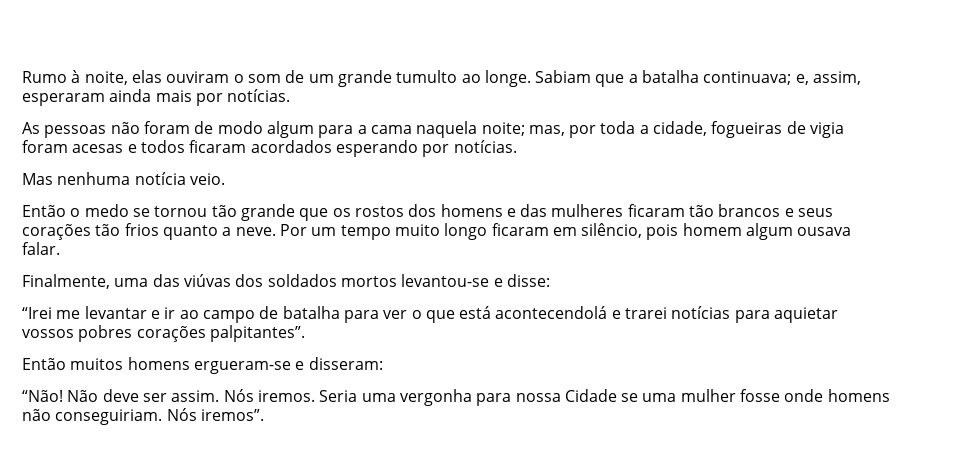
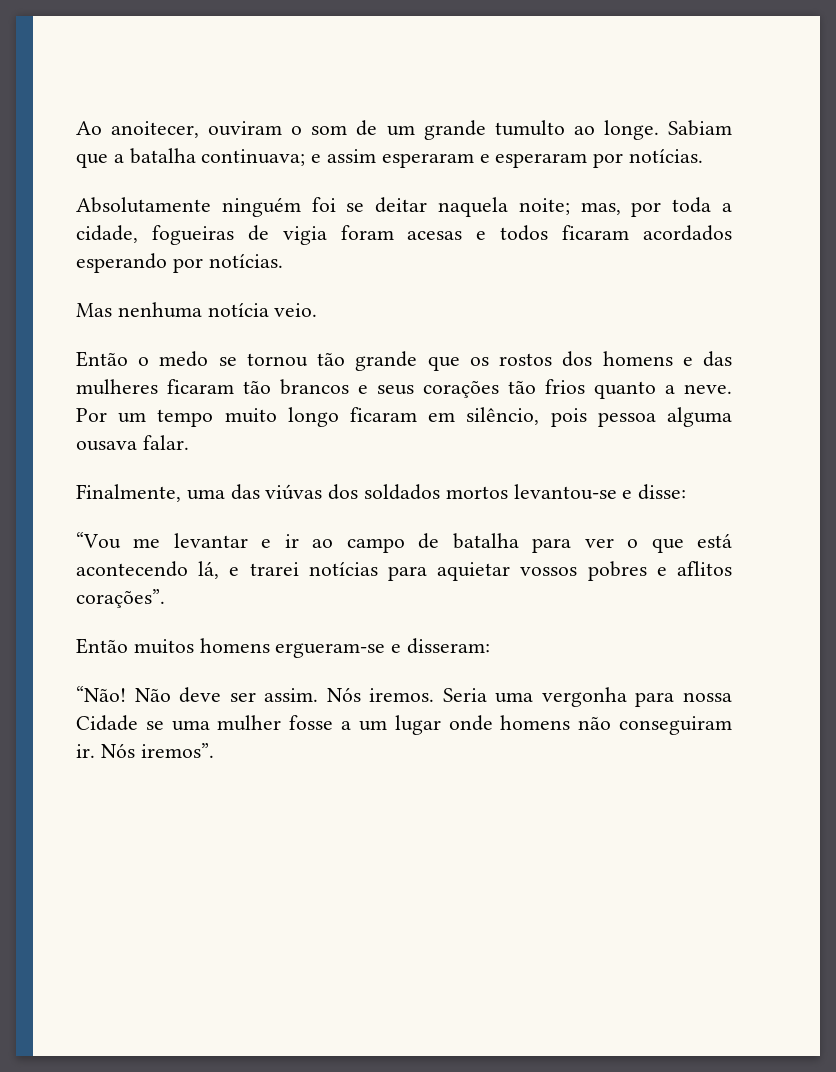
- Rumo à noite, elas ouviram o som de um grande tumulto ao longe.
+ Ao anoitecer, ouviram o som de um grande tumulto ao longe.
- Sabiam que a batalha continuava; e, assim, esperaram ainda mais por notícias.
- As pessoas não foram de modo algum para a cama naquela noite; mas, por toda a cidade, fogueiras de vigia foram acesas e todos ficaram acordados esperando por notícias.
+ Sabiam que a batalha continuava; e assim esperaram e esperaram por notícias.
+ Absolutamente ninguém foi se deitar naquela noite; mas, por toda a cidade, fogueiras de vigia foram acesas e todos ficaram acordados esperando por notícias.
- Por um tempo muito longo ficaram em silêncio, pois homem algum ousava falar.
+ Por um tempo muito longo ficaram em silêncio, pois pessoa alguma ousava falar.
- “Irei me levantar e ir ao campo de batalha para ver o que está acontecendolá e trarei notícias para aquietar vossos pobres corações palpitantes”.
+ “Vou me levantar e ir ao campo de batalha para ver o que está acontecendo lá, e trarei notícias para aquietar vossos pobres e aflitos corações”.
- Seria uma vergonha para nossa Cidade se uma mulher fosse onde homens não conseguiriam.
+ Seria uma vergonha para nossa Cidade se uma mulher fosse a um lugar onde homens não conseguiram ir.

